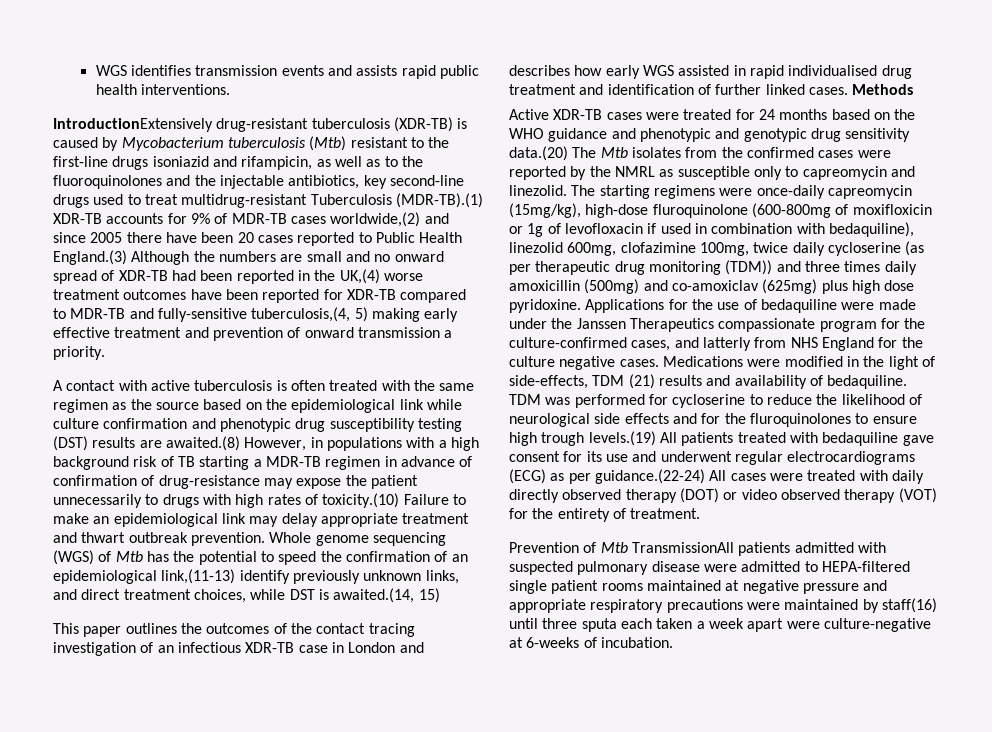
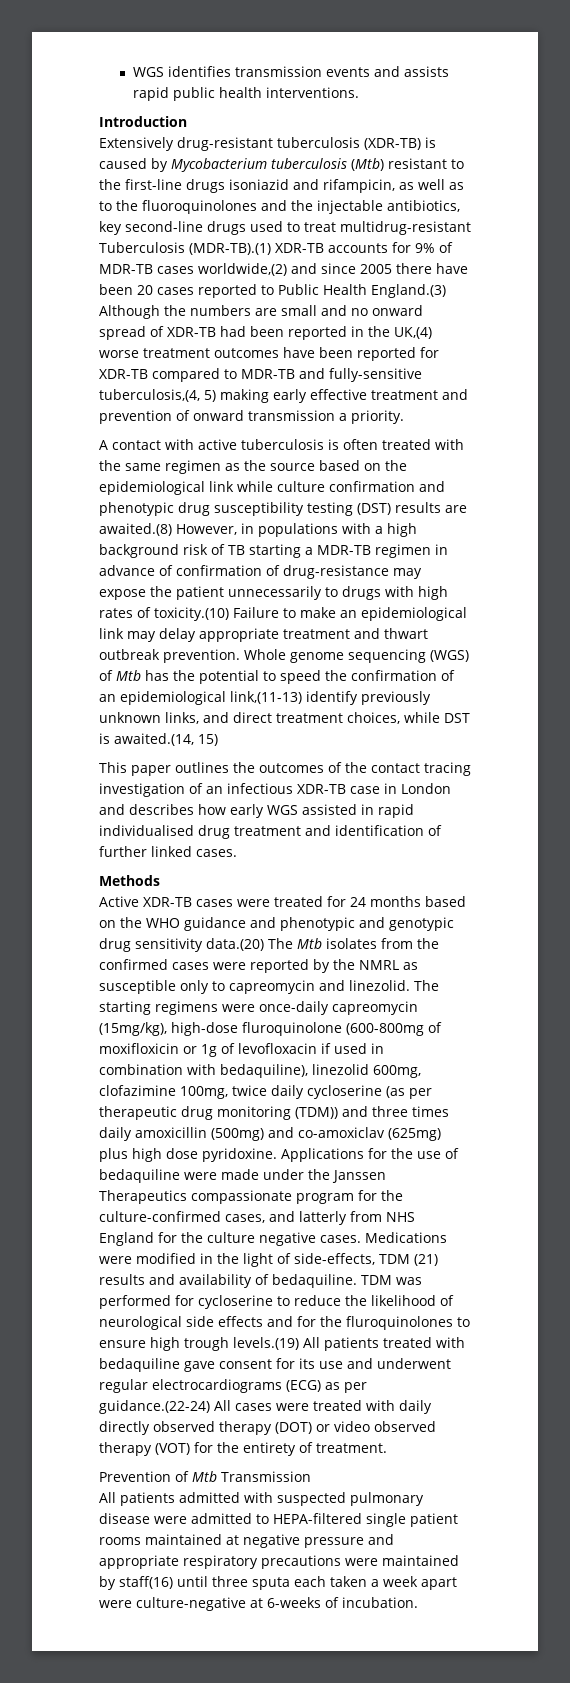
- IntroductionExtensively drug-resistant tuberculosis (XDR-TB) is caused by Mycobacterium tuberculosis (Mtb) resistant to the first-line drugs isoniazid and rifampicin, as well as to the fluoroquinolones and the injectable antibiotics, key second-line drugs used to treat multidrug-resistant Tuberculosis (MDR-TB).(1) XDR-TB accounts for 9% of MDR-TB cases worldwide,(2) and since 2005 there have been 20 cases reported to Public Health England.(3) Although the numbers are small and no onward spread of XDR-TB had been reported in the UK,(4) worse treatment outcomes have been reported for XDR-TB compared to MDR-TB and fully-sensitive tuberculosis,(4, 5) making early effective treatment and prevention of onward transmission a priority.
+ Introduction
+ Extensively drug-resistant tuberculosis (XDR-TB) is caused by Mycobacterium tuberculosis (Mtb) resistant to the first-line drugs isoniazid and rifampicin, as well as to the fluoroquinolones and the injectable antibiotics, key second-line drugs used to treat multidrug-resistant Tuberculosis (MDR-TB).(1) XDR-TB accounts for 9% of MDR-TB cases worldwide,(2) and since 2005 there have been 20 cases reported to Public Health England.(3) Although the numbers are small and no onward spread of XDR-TB had been reported in the UK,(4) worse treatment outcomes have been reported for XDR-TB compared to MDR-TB and fully-sensitive tuberculosis,(4, 5) making early effective treatment and prevention of onward transmission a priority.
- This paper outlines the outcomes of the contact tracing investigation of an infectious XDR-TB case in London and describes how early WGS assisted in rapid individualised drug treatment and identification of further linked cases. Methods
+ This paper outlines the outcomes of the contact tracing investigation of an infectious XDR-TB case in London and describes how early WGS assisted in rapid individualised drug treatment and identification of further linked cases.
+ Methods
- Prevention of Mtb TransmissionAll patients admitted with suspected pulmonary disease were admitted to HEPA-filtered single patient rooms maintained at negative pressure and appropriate respiratory precautions were maintained by staff(16) until three sputa each taken a week apart were culture-negative at 6-weeks of incubation.
+ Prevention of Mtb Transmission
+ All patients admitted with suspected pulmonary disease were admitted to HEPA-filtered single patient rooms maintained at negative pressure and appropriate respiratory precautions were maintained by staff(16) until three sputa each taken a week apart were culture-negative at 6-weeks of incubation.

